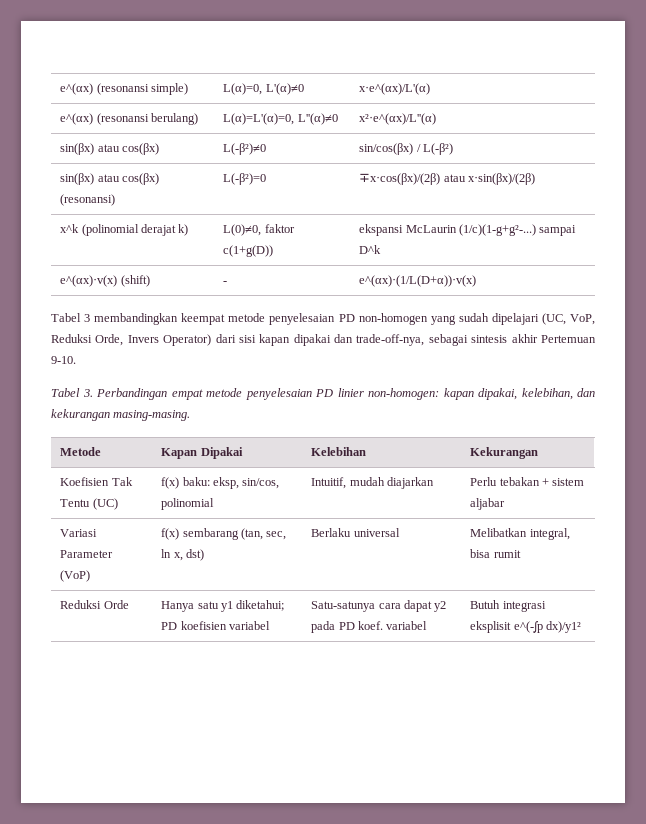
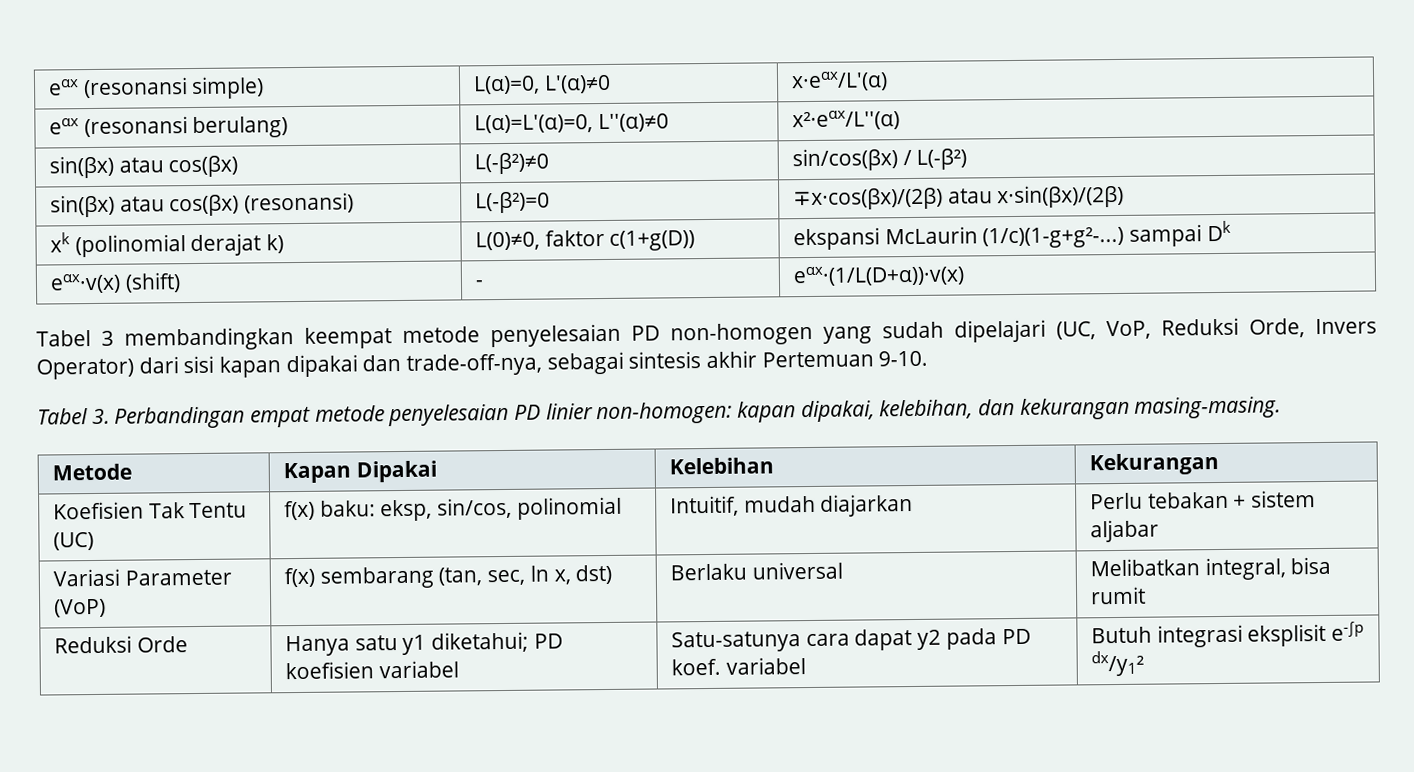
- e^(αx) (resonansi simple) | L(α)=0, L'(α)≠0 | x·e^(αx)/L'(α)
- e^(αx) (resonansi berulang) | L(α)=L'(α)=0, L''(α)≠0 | x²·e^(αx)/L''(α)
+ eαx (resonansi simple) | L(α)=0, L'(α)≠0 | x·eαx/L'(α)
+ eαx (resonansi berulang) | L(α)=L'(α)=0, L''(α)≠0 | x²·eαx/L''(α)
- x^k (polinomial derajat k) | L(0)≠0, faktor c(1+g(D)) | ekspansi McLaurin (1/c)(1-g+g²-...) sampai D^k
- e^(αx)·v(x) (shift) | - | e^(αx)·(1/L(D+α))·v(x)
+ xk (polinomial derajat k) | L(0)≠0, faktor c(1+g(D)) | ekspansi McLaurin (1/c)(1-g+g²-...) sampai Dk
+ eαx·v(x) (shift) | - | eαx·(1/L(D+α))·v(x)
- Reduksi Orde | Hanya satu y1 diketahui; PD koefisien variabel | Satu-satunya cara dapat y2 pada PD koef. variabel | Butuh integrasi eksplisit e^(-∫p dx)/y1²
+ Reduksi Orde | Hanya satu y1 diketahui; PD koefisien variabel | Satu-satunya cara dapat y2 pada PD koef. variabel | Butuh integrasi eksplisit e-∫p dx/y1²

